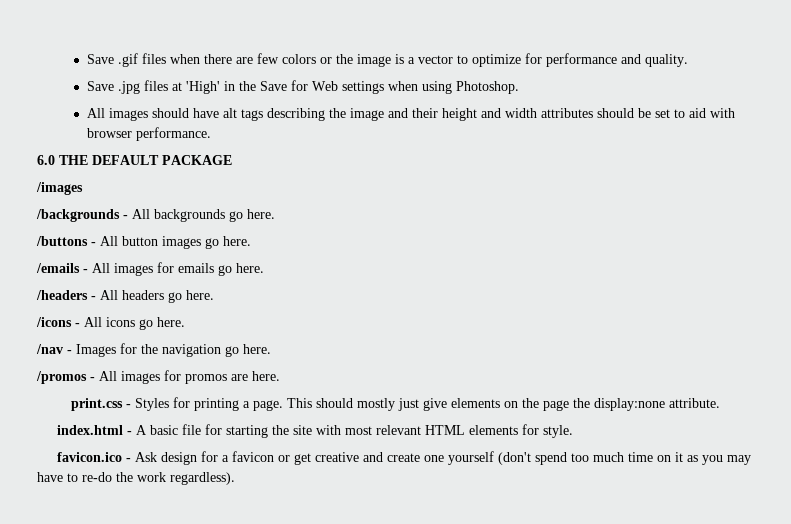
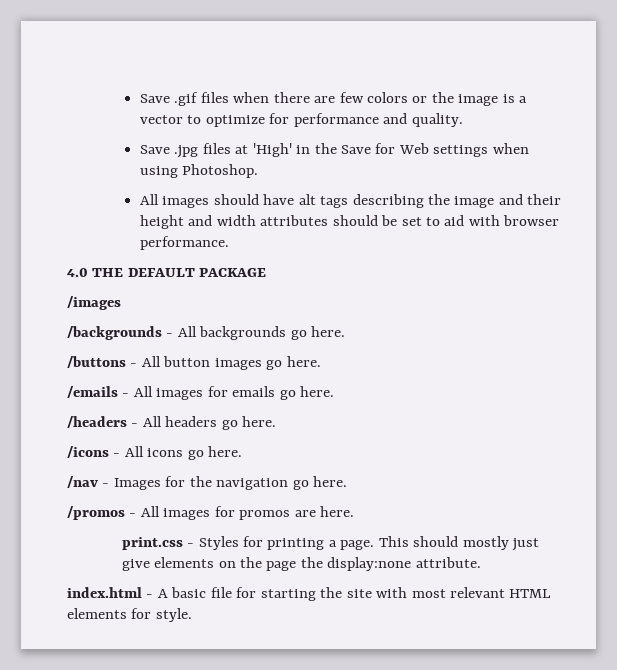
- 6.0 THE DEFAULT PACKAGE
+ 4.0 THE DEFAULT PACKAGE
- favicon.ico - Ask design for a favicon or get creative and create one yourself (don't spend too much time on it as you may have to re-do the work regardless).

